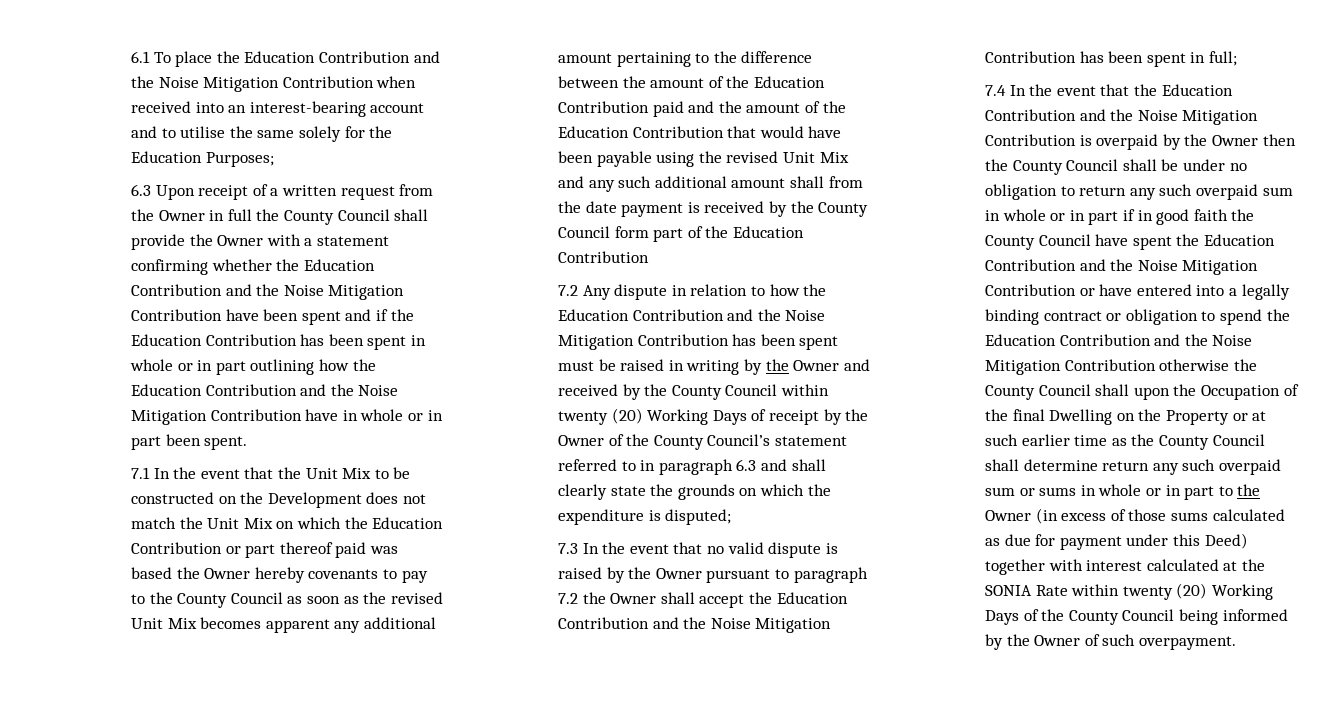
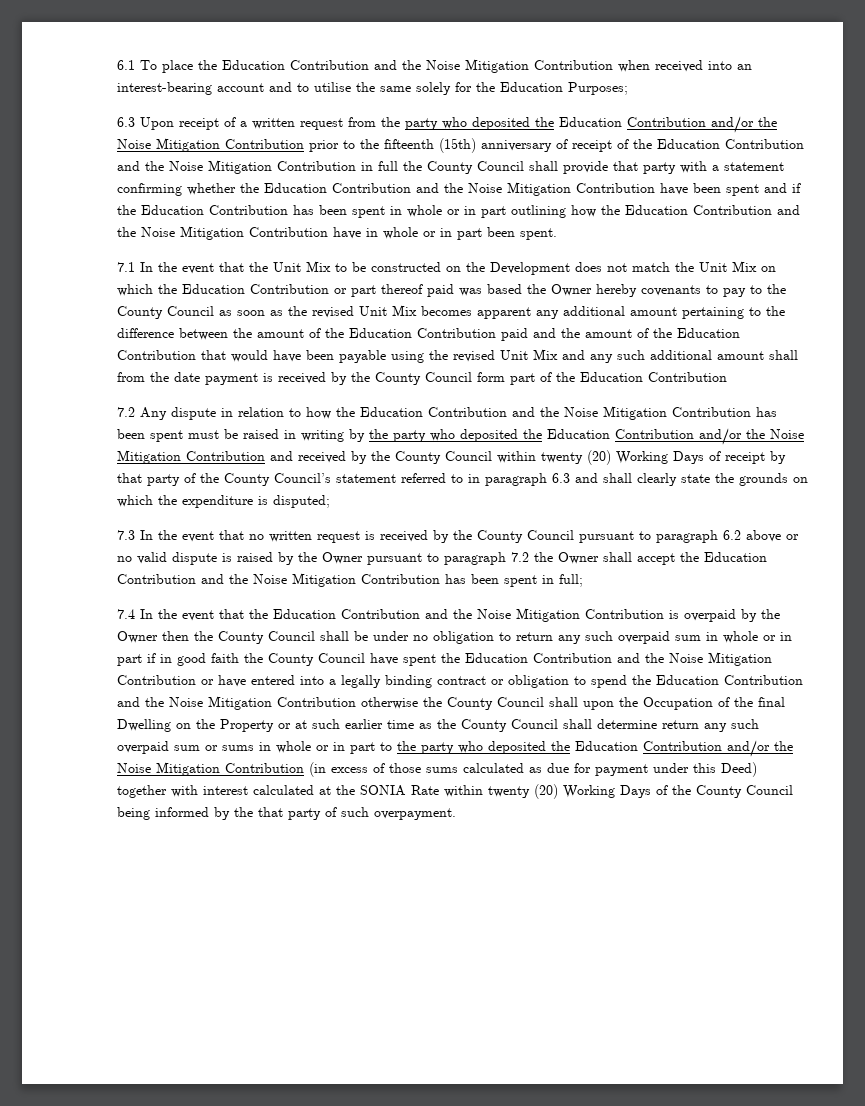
- 6.3 Upon receipt of a written request from the Owner in full the County Council shall provide the Owner with a statement confirming whether the Education Contribution and the Noise Mitigation Contribution have been spent and if the Education Contribution has been spent in whole or in part outlining how the Education Contribution and the Noise Mitigation Contribution have in whole or in part been spent.
+ 6.3 Upon receipt of a written request from the party who deposited the Education Contribution and/or the Noise Mitigation Contribution prior to the fifteenth (15th) anniversary of receipt of the Education Contribution and the Noise Mitigation Contribution in full the County Council shall provide that party with a statement confirming whether the Education Contribution and the Noise Mitigation Contribution have been spent and if the Education Contribution has been spent in whole or in part outlining how the Education Contribution and the Noise Mitigation Contribution have in whole or in part been spent.
- 7.2 Any dispute in relation to how the Education Contribution and the Noise Mitigation Contribution has been spent must be raised in writing by the Owner and received by the County Council within twenty (20) Working Days of receipt by the Owner of the County Council’s statement referred to in paragraph 6.3 and shall clearly state the grounds on which the expenditure is disputed;
+ 7.2 Any dispute in relation to how the Education Contribution and the Noise Mitigation Contribution has been spent must be raised in writing by the party who deposited the Education Contribution and/or the Noise Mitigation Contribution and received by the County Council within twenty (20) Working Days of receipt by that party of the County Council’s statement referred to in paragraph 6.3 and shall clearly state the grounds on which the expenditure is disputed;
- 7.3 In the event that no valid dispute is raised by the Owner pursuant to paragraph 7.2 the Owner shall accept the Education Contribution and the Noise Mitigation Contribution has been spent in full;
+ 7.3 In the event that no written request is received by the County Council pursuant to paragraph 6.2 above or no valid dispute is raised by the Owner pursuant to paragraph 7.2 the Owner shall accept the Education Contribution and the Noise Mitigation Contribution has been spent in full;
- 7.4 In the event that the Education Contribution and the Noise Mitigation Contribution is overpaid by the Owner then the County Council shall be under no obligation to return any such overpaid sum in whole or in part if in good faith the County Council have spent the Education Contribution and the Noise Mitigation Contribution or have entered into a legally binding contract or obligation to spend the Education Contribution and the Noise Mitigation Contribution otherwise the County Council shall upon the Occupation of the final Dwelling on the Property or at such earlier time as the County Council shall determine return any such overpaid sum or sums in whole or in part to the Owner (in excess of those sums calculated as due for payment under this Deed) together with interest calculated at the SONIA Rate within twenty (20) Working Days of the County Council being informed by the Owner of such overpayment.
+ 7.4 In the event that the Education Contribution and the Noise Mitigation Contribution is overpaid by the Owner then the County Council shall be under no obligation to return any such overpaid sum in whole or in part if in good faith the County Council have spent the Education Contribution and the Noise Mitigation Contribution or have entered into a legally binding contract or obligation to spend the Education Contribution and the Noise Mitigation Contribution otherwise the County Council shall upon the Occupation of the final Dwelling on the Property or at such earlier time as the County Council shall determine return any such overpaid sum or sums in whole or in part to the party who deposited the Education Contribution and/or the Noise Mitigation Contribution (in excess of those sums calculated as due for payment under this Deed) together with interest calculated at the SONIA Rate within twenty (20) Working Days of the County Council being informed by the that party of such overpayment.

